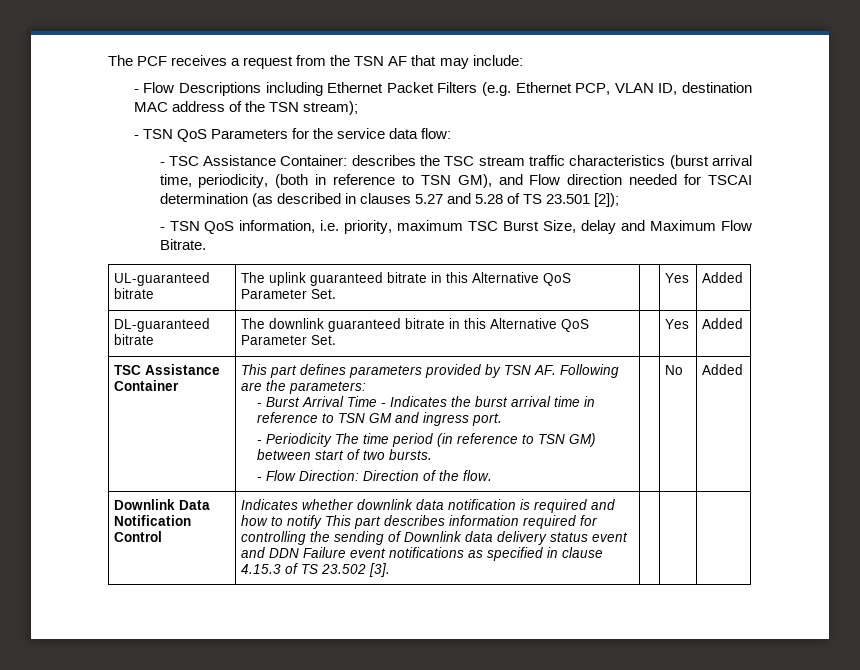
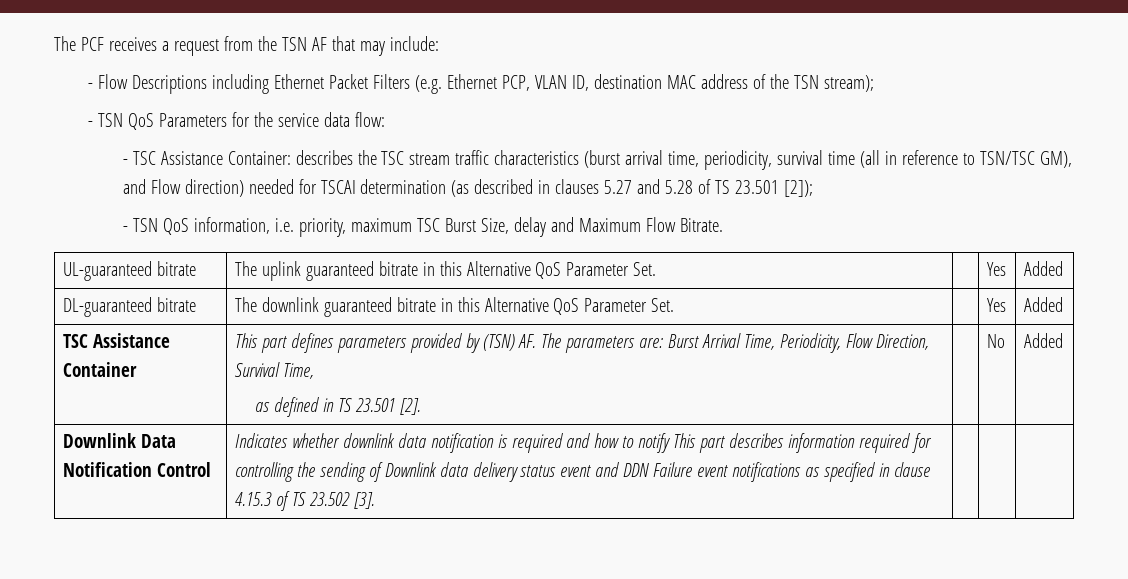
- - TSC Assistance Container: describes the TSC stream traffic characteristics (burst arrival time, periodicity, (both in reference to TSN GM), and Flow direction needed for TSCAI determination (as described in clauses 5.27 and 5.28 of TS 23.501 [2]);
+ - TSC Assistance Container: describes the TSC stream traffic characteristics (burst arrival time, periodicity, survival time (all in reference to TSN/TSC GM), and Flow direction) needed for TSCAI determination (as described in clauses 5.27 and 5.28 of TS 23.501 [2]);
- This part defines parameters provided by TSN AF. Following are the parameters:
- - Burst Arrival Time - Indicates the burst arrival time in reference to TSN GM and ingress port.
- - Periodicity The time period (in reference to TSN GM) between start of two bursts.
- - Flow Direction: Direction of the flow.
+ This part defines parameters provided by (TSN) AF. The parameters are: Burst Arrival Time, Periodicity, Flow Direction, Survival Time,
+ as defined in TS 23.501 [2].

